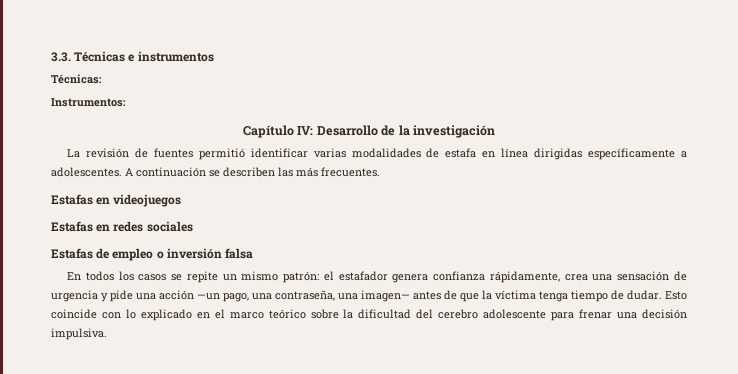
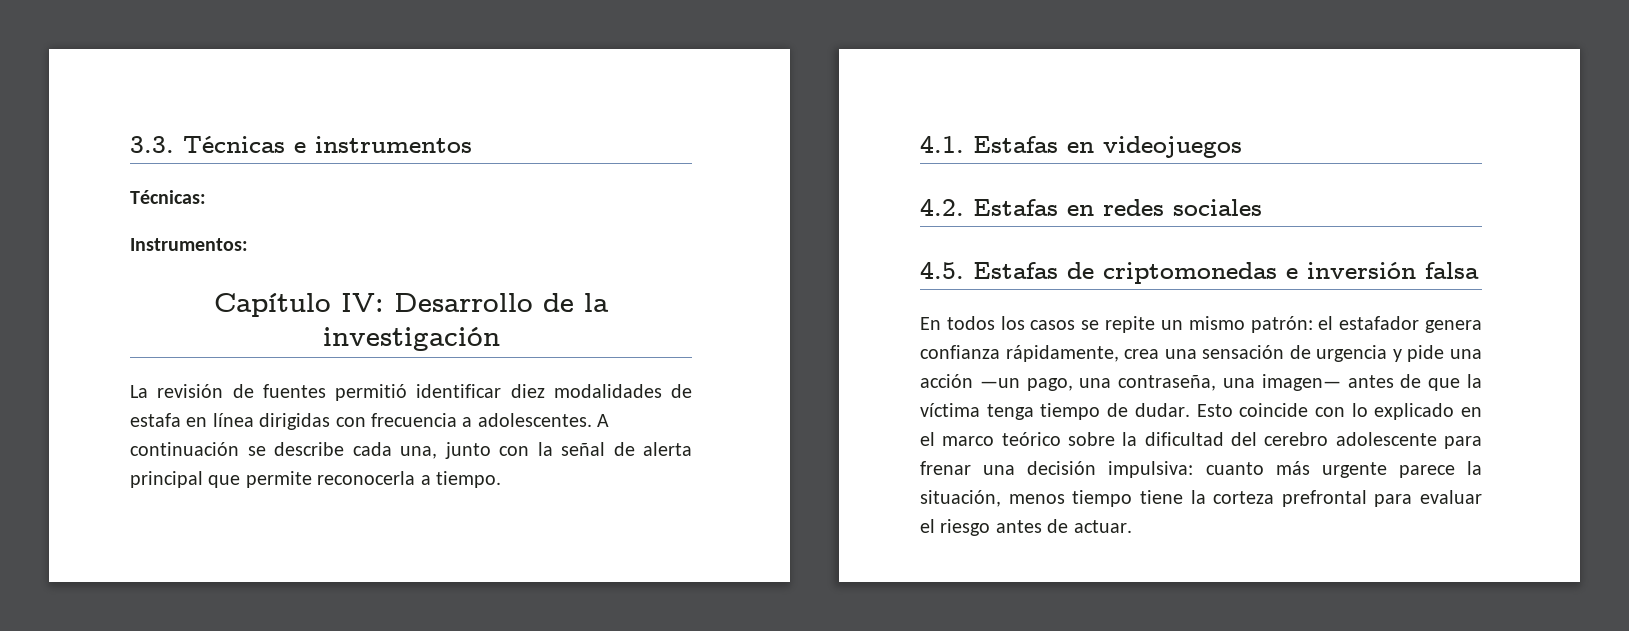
- La revisión de fuentes permitió identificar varias modalidades de estafa en línea dirigidas específicamente a adolescentes.
+ La revisión de fuentes permitió identificar diez modalidades de estafa en línea dirigidas con frecuencia a adolescentes.
- A continuación se describen las más frecuentes.
- Estafas en videojuegos
+ A continuación se describe cada una, junto con la señal de alerta principal que permite reconocerla a tiempo.
+ 4.1. Estafas en videojuegos
- Estafas en redes sociales
+ 4.2. Estafas en redes sociales
- Estafas de empleo o inversión falsa
+ 4.5. Estafas de criptomonedas e inversión falsa
- Esto coincide con lo explicado en el marco teórico sobre la dificultad del cerebro adolescente para frenar una decisión impulsiva.
+ Esto coincide con lo explicado en el marco teórico sobre la dificultad del cerebro adolescente para frenar una decisión impulsiva: cuanto más urgente parece la situación, menos tiempo tiene la corteza prefrontal para evaluar el riesgo antes de actuar.

